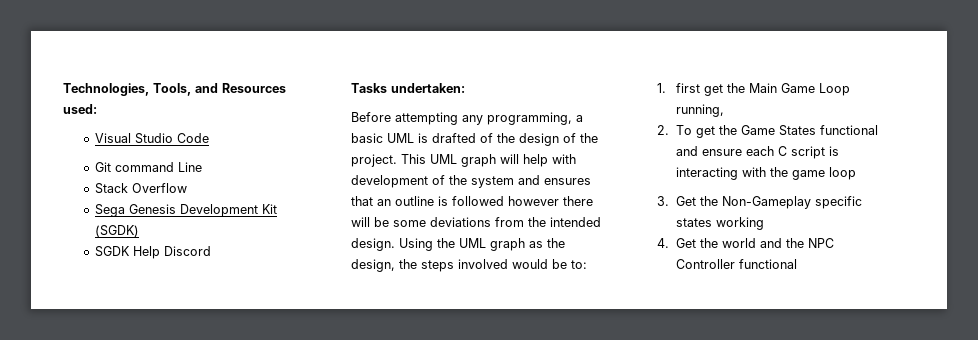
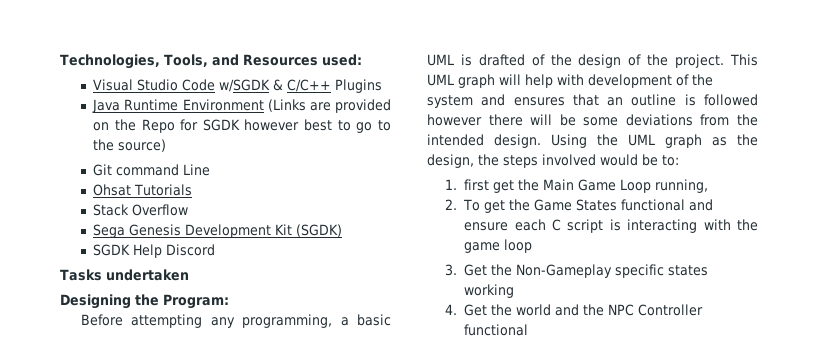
- Visual Studio Code
+ Visual Studio Code w/SGDK & C/C++ Plugins
+ Java Runtime Environment (Links are provided on the Repo for SGDK however best to go to the source)
+ Ohsat Tutorials
- Tasks undertaken:
+ Tasks undertaken
+ Designing the Program:

